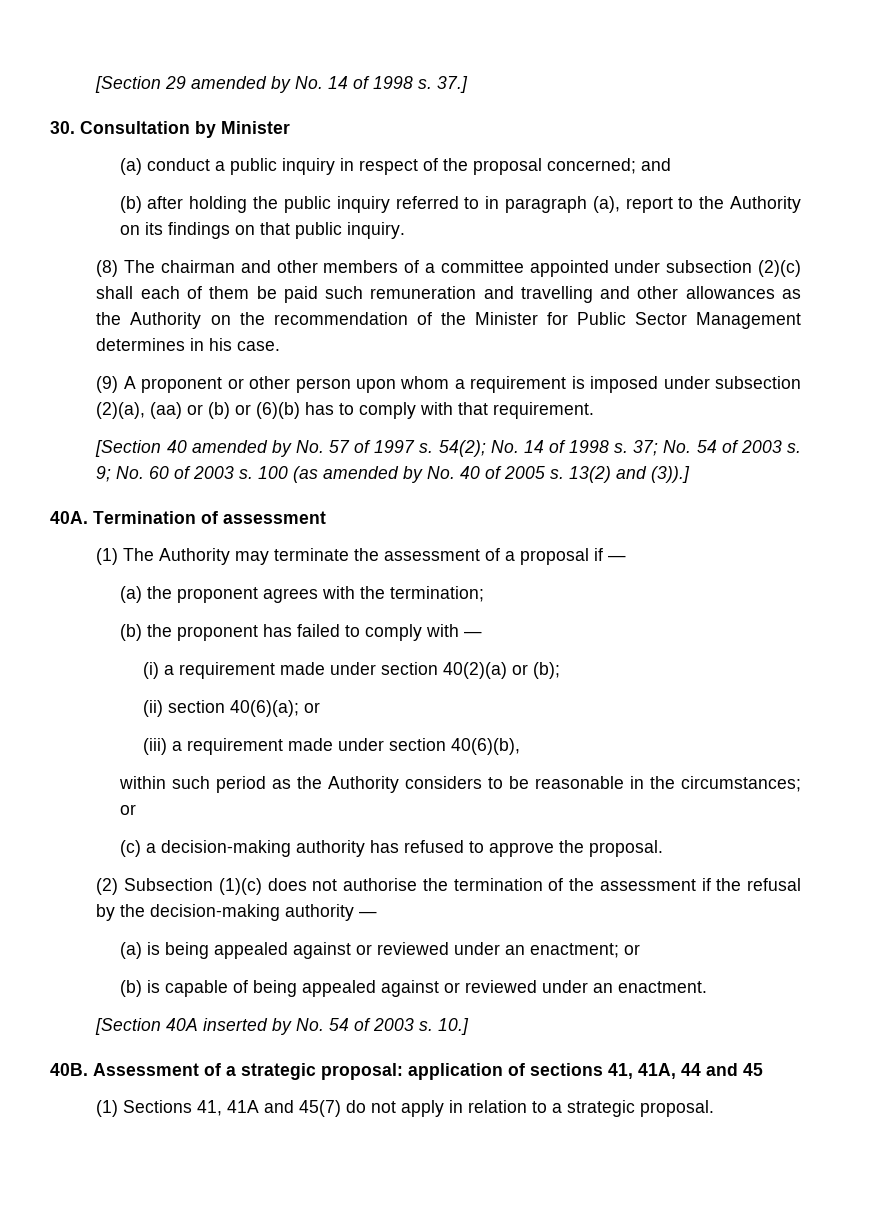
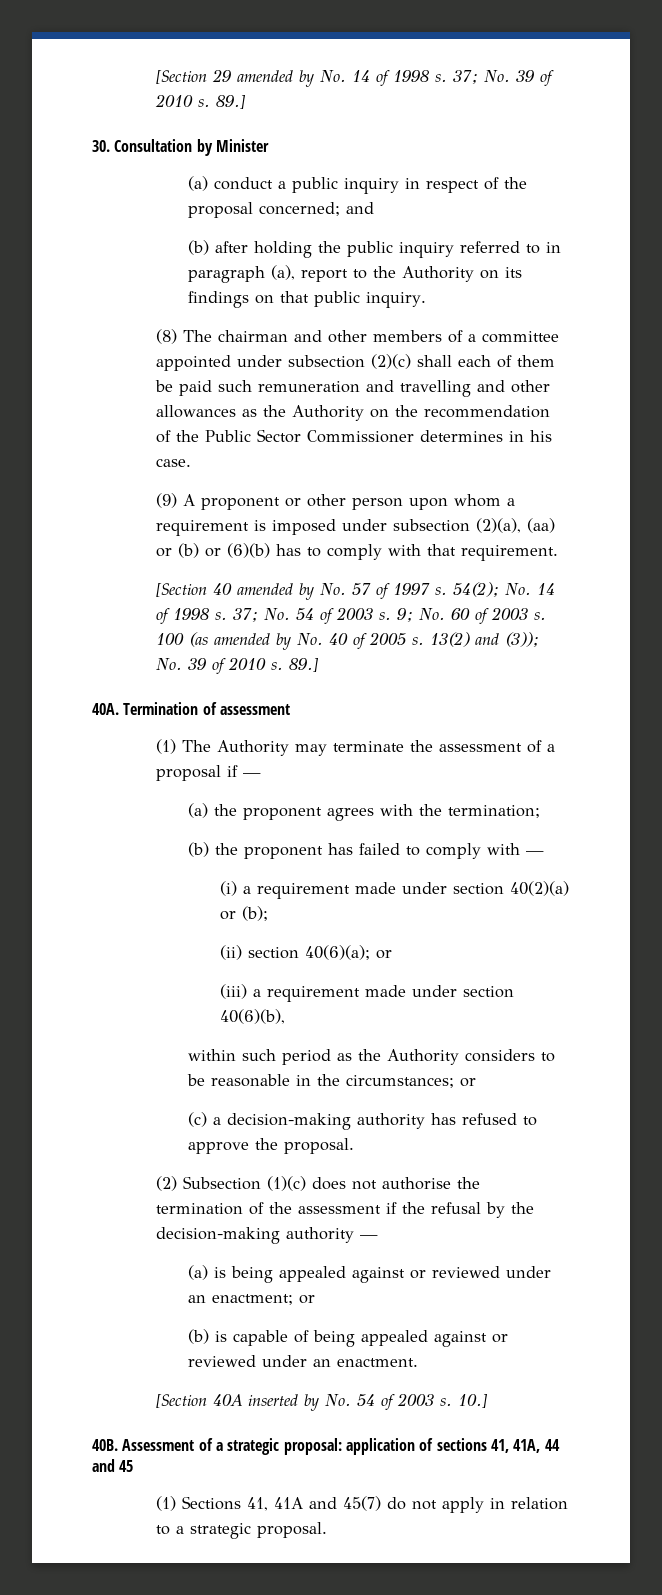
- 37.]
+ 37; No. 39 of 2010 s. 89.]
- (8) The chairman and other members of a committee appointed under subsection (2)(c) shall each of them be paid such remuneration and travelling and other allowances as the Authority on the recommendation of the Minister for Public Sector Management determines in his case.
+ (8) The chairman and other members of a committee appointed under subsection (2)(c) shall each of them be paid such remuneration and travelling and other allowances as the Authority on the recommendation of the Public Sector Commissioner determines in his case.
- 13(2) and (3)).]
+ 13(2) and (3)); No. 39 of 2010 s. 89.]

